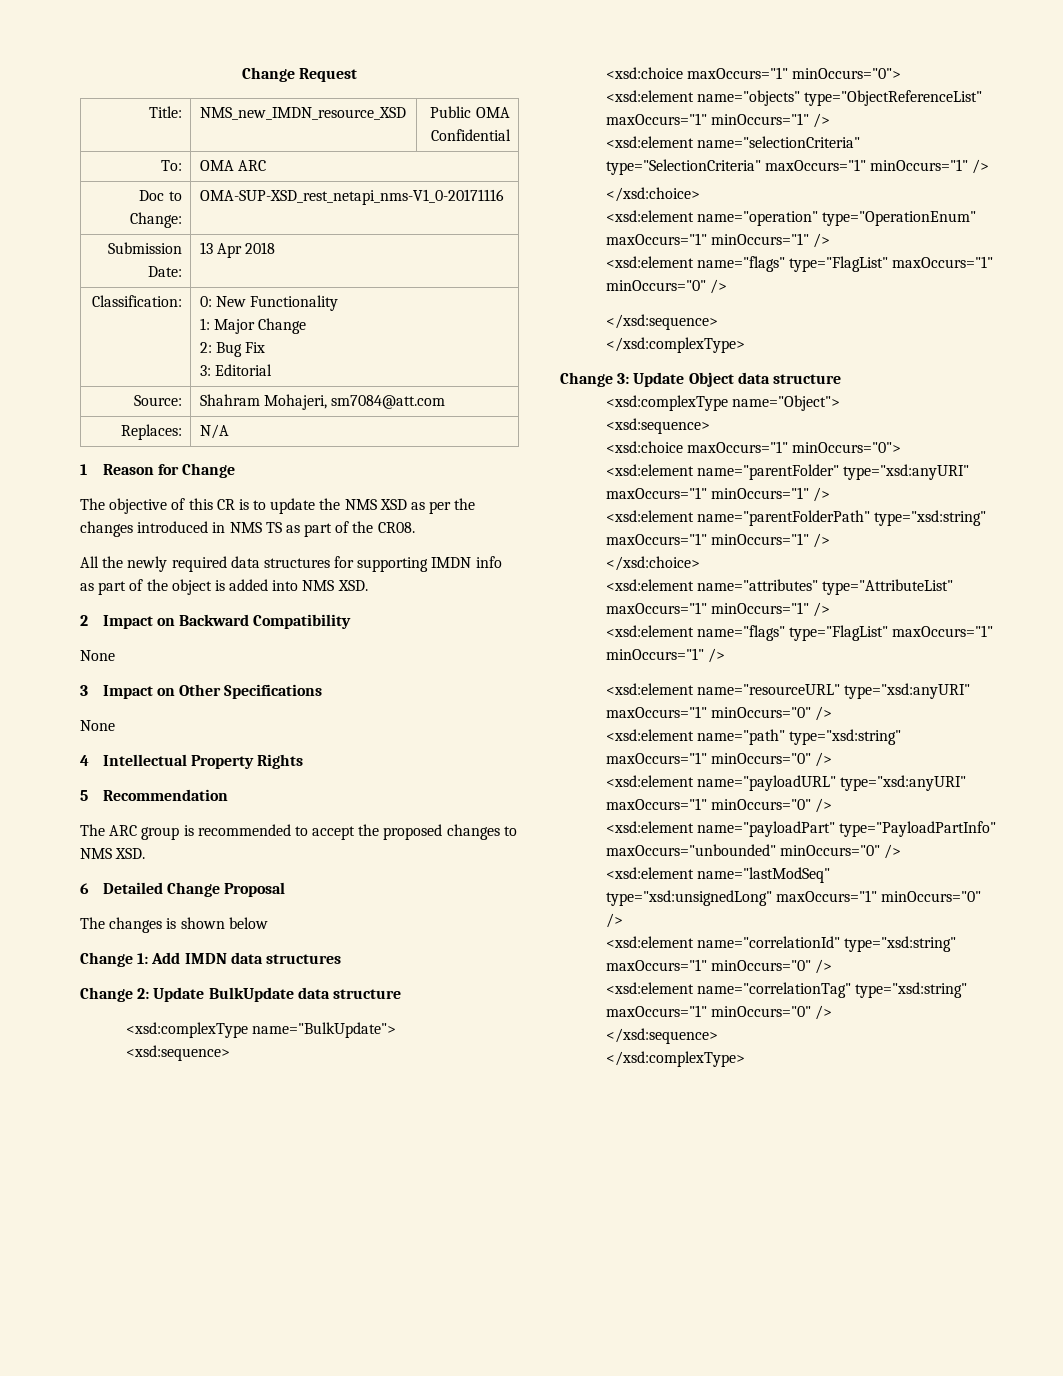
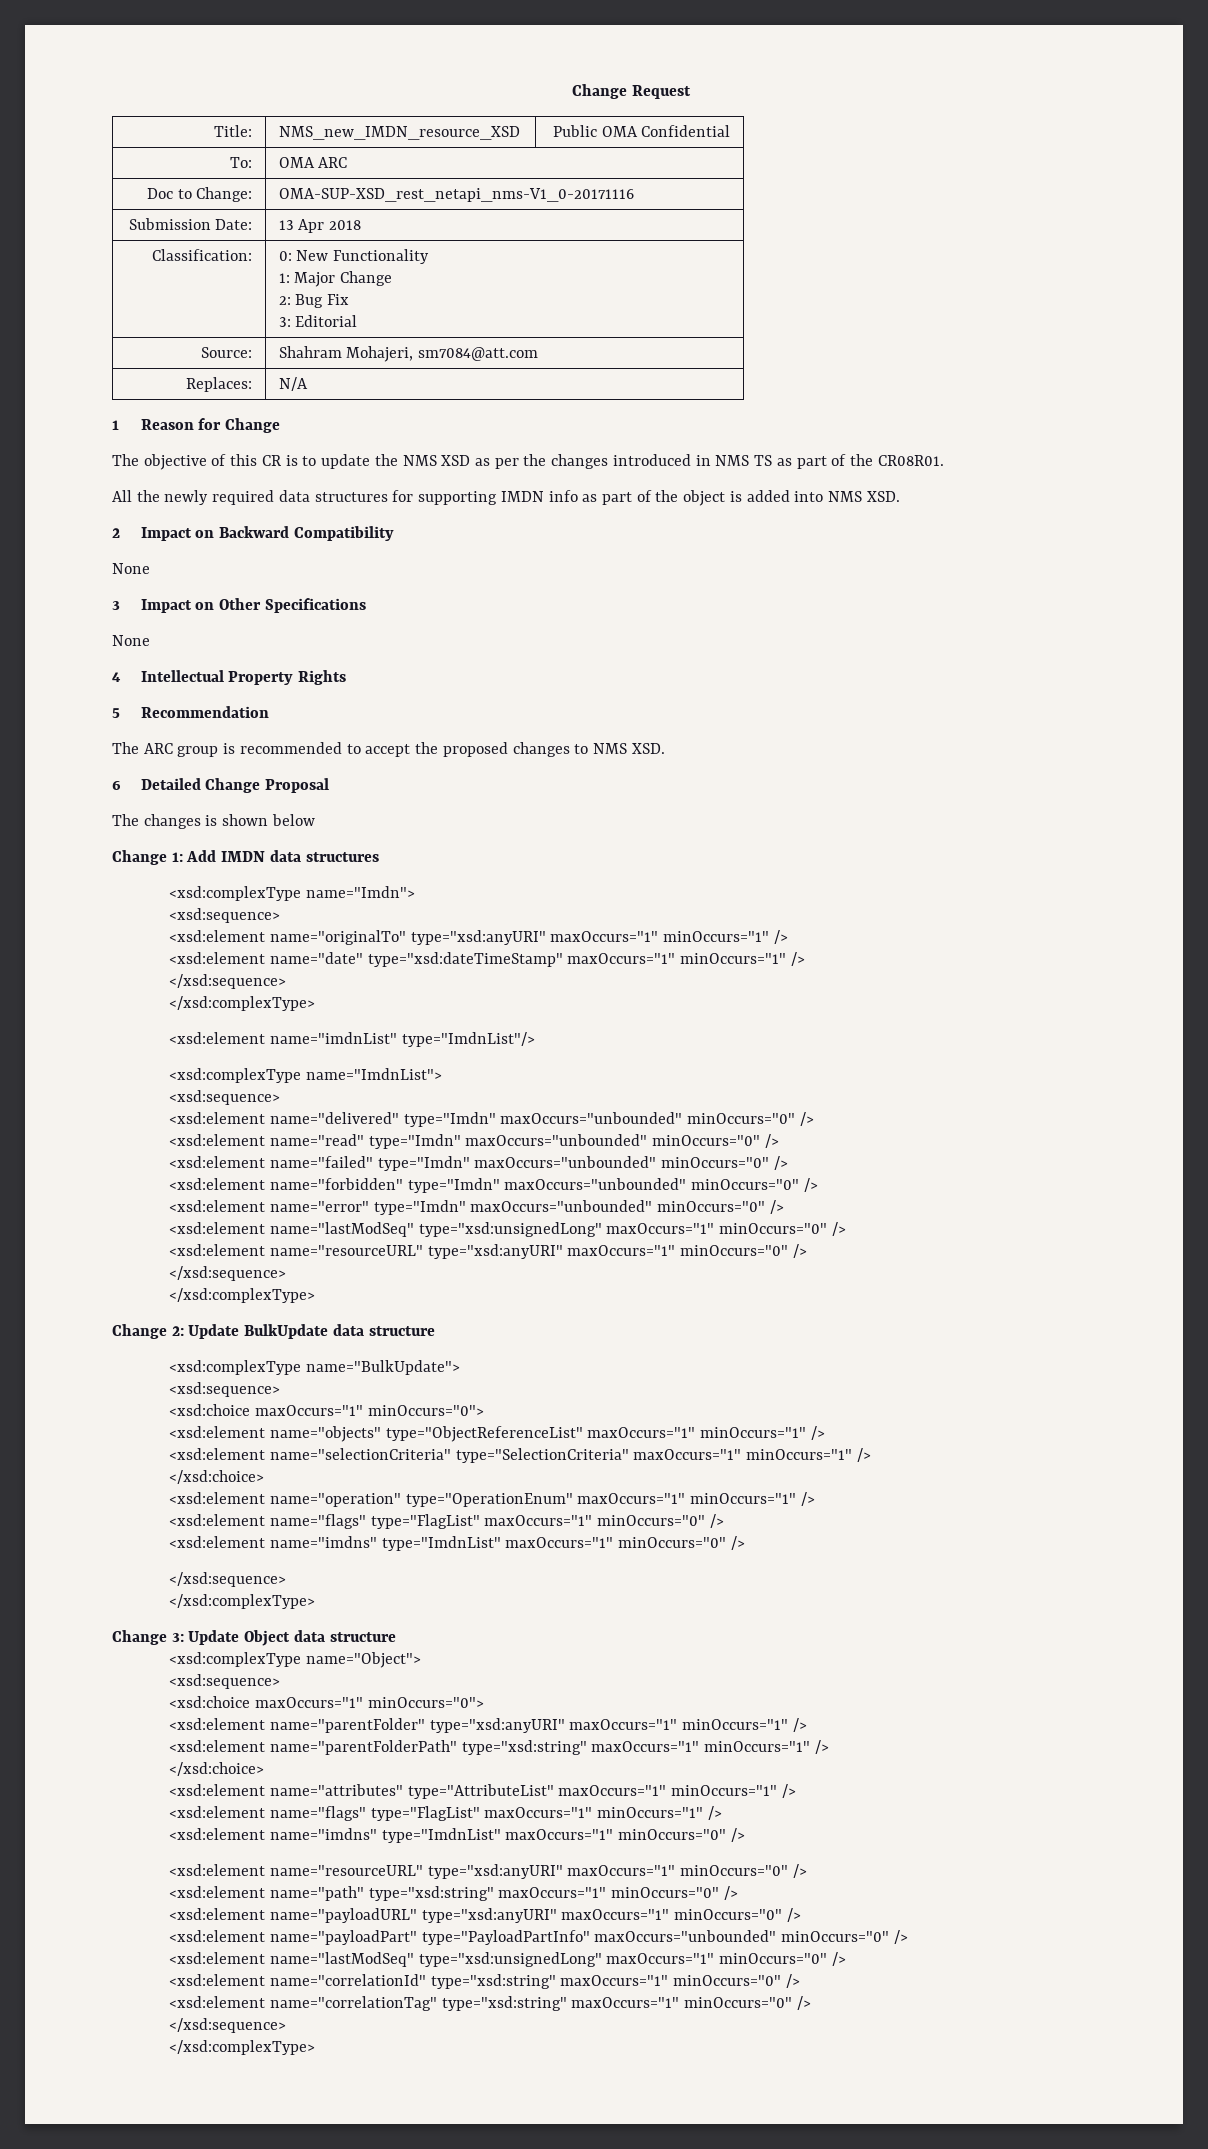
- The objective of this CR is to update the NMS XSD as per the changes introduced in NMS TS as part of the CR08.
+ The objective of this CR is to update the NMS XSD as per the changes introduced in NMS TS as part of the CR08R01.
+ <xsd:complexType name="Imdn">
+ <xsd:sequence>
+ <xsd:element name="originalTo" type="xsd:anyURI" maxOccurs="1" minOccurs="1" />
+ <xsd:element name="date" type="xsd:dateTimeStamp" maxOccurs="1" minOccurs="1" />
+ </xsd:sequence>
+ </xsd:complexType>
+ <xsd:element name="imdnList" type="ImdnList"/>
+ <xsd:complexType name="ImdnList">
+ <xsd:sequence>
+ <xsd:element name="delivered" type="Imdn" maxOccurs="unbounded" minOccurs="0" />
+ <xsd:element name="read" type="Imdn" maxOccurs="unbounded" minOccurs="0" />
+ <xsd:element name="failed" type="Imdn" maxOccurs="unbounded" minOccurs="0" />
+ <xsd:element name="forbidden" type="Imdn" maxOccurs="unbounded" minOccurs="0" />
+ <xsd:element name="error" type="Imdn" maxOccurs="unbounded" minOccurs="0" />
+ <xsd:element name="lastModSeq" type="xsd:unsignedLong" maxOccurs="1" minOccurs="0" />
+ <xsd:element name="resourceURL" type="xsd:anyURI" maxOccurs="1" minOccurs="0" />
+ </xsd:sequence>
+ </xsd:complexType>
  <xsd:element name="flags" type="FlagList" maxOccurs="1" minOccurs="0" />
+ <xsd:element name="imdns" type="ImdnList" maxOccurs="1" minOccurs="0" />
  <xsd:element name="flags" type="FlagList" maxOccurs="1" minOccurs="1" />
+ <xsd:element name="imdns" type="ImdnList" maxOccurs="1" minOccurs="0" />

